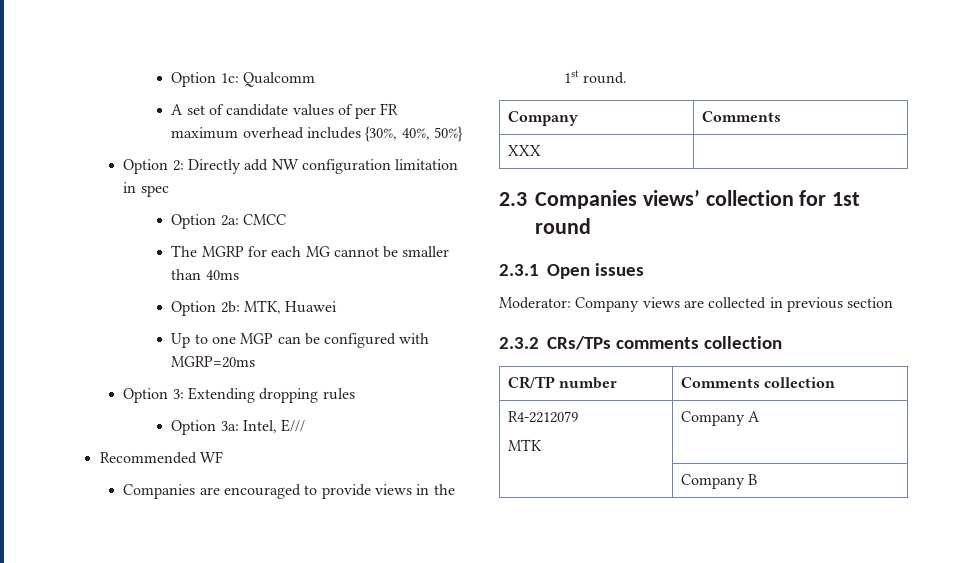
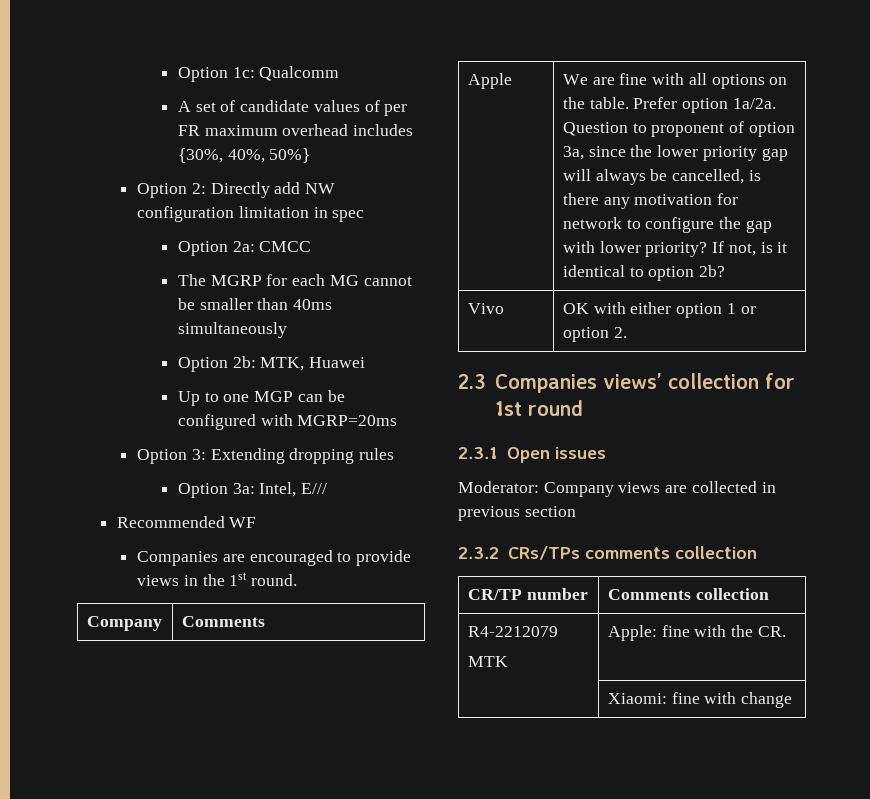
- The MGRP for each MG cannot be smaller than 40ms
+ The MGRP for each MG cannot be smaller than 40ms simultaneously
- XXX
+ Apple | We are fine with all options on the table. Prefer option 1a/2a. Question to proponent of option 3a, since the lower priority gap will always be cancelled, is there any motivation for network to configure the gap with lower priority? If not, is it identical to option 2b?
+ Vivo | OK with either option 1 or option 2.
  R4-2212079
- MTK | Company A
- | Company B
+ MTK | Apple: fine with the CR.
+ | Xiaomi: fine with change

